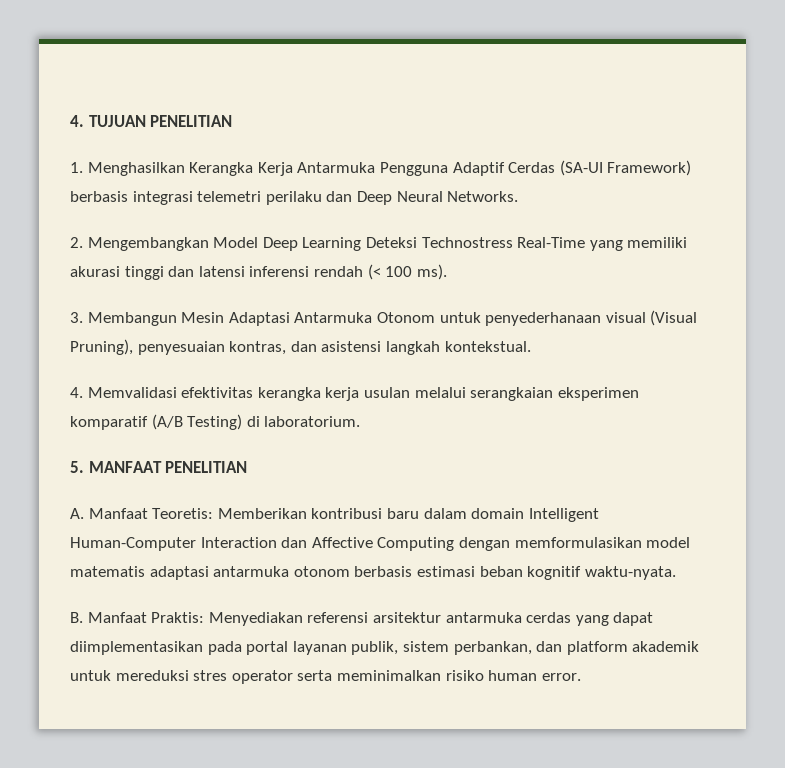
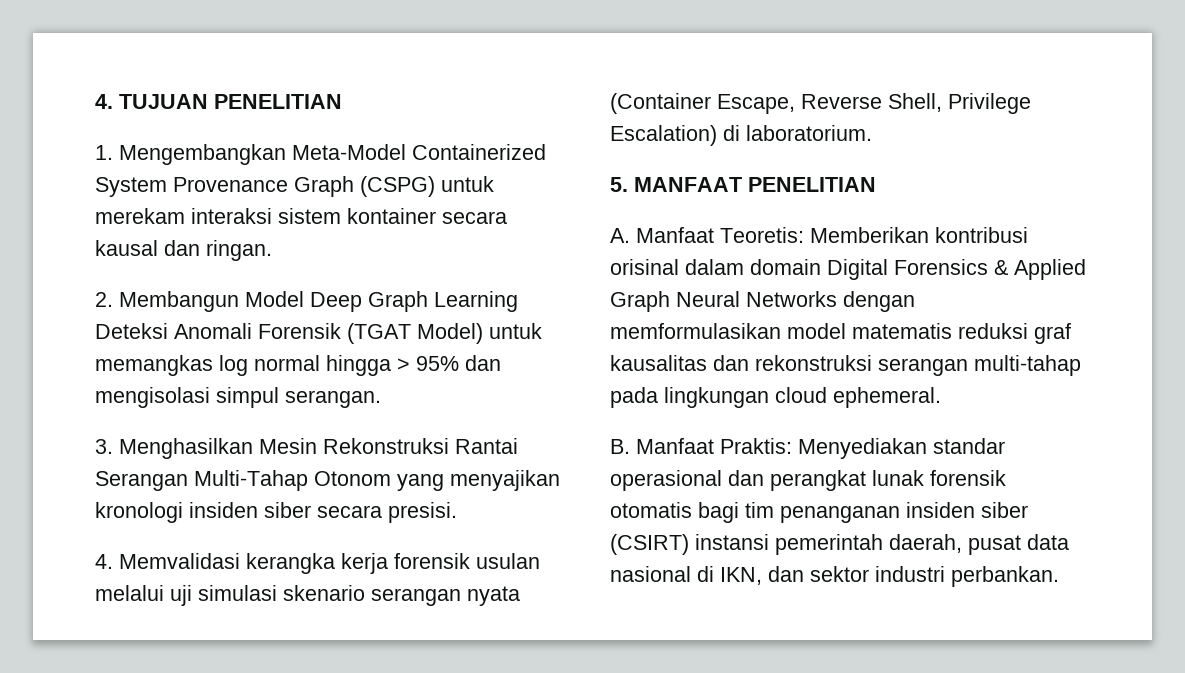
- 1. Menghasilkan Kerangka Kerja Antarmuka Pengguna Adaptif Cerdas (SA-UI Framework) berbasis integrasi telemetri perilaku dan Deep Neural Networks.
+ 1. Mengembangkan Meta-Model Containerized System Provenance Graph (CSPG) untuk merekam interaksi sistem kontainer secara kausal dan ringan.
- 2. Mengembangkan Model Deep Learning Deteksi Technostress Real-Time yang memiliki akurasi tinggi dan latensi inferensi rendah (< 100 ms).
- 3. Membangun Mesin Adaptasi Antarmuka Otonom untuk penyederhanaan visual (Visual Pruning), penyesuaian kontras, dan asistensi langkah kontekstual.
+ 2. Membangun Model Deep Graph Learning Deteksi Anomali Forensik (TGAT Model) untuk memangkas log normal hingga > 95% dan mengisolasi simpul serangan.
+ 3. Menghasilkan Mesin Rekonstruksi Rantai Serangan Multi-Tahap Otonom yang menyajikan kronologi insiden siber secara presisi.
- 4. Memvalidasi efektivitas kerangka kerja usulan melalui serangkaian eksperimen komparatif (A/B Testing) di laboratorium.
+ 4. Memvalidasi kerangka kerja forensik usulan melalui uji simulasi skenario serangan nyata (Container Escape, Reverse Shell, Privilege Escalation) di laboratorium.
- A. Manfaat Teoretis: Memberikan kontribusi baru dalam domain Intelligent Human-Computer Interaction dan Affective Computing dengan memformulasikan model matematis adaptasi antarmuka otonom berbasis estimasi beban kognitif waktu-nyata.
- B. Manfaat Praktis: Menyediakan referensi arsitektur antarmuka cerdas yang dapat diimplementasikan pada portal layanan publik, sistem perbankan, dan platform akademik untuk mereduksi stres operator serta meminimalkan risiko human error.
+ A. Manfaat Teoretis: Memberikan kontribusi orisinal dalam domain Digital Forensics & Applied Graph Neural Networks dengan memformulasikan model matematis reduksi graf kausalitas dan rekonstruksi serangan multi-tahap pada lingkungan cloud ephemeral.
+ B. Manfaat Praktis: Menyediakan standar operasional dan perangkat lunak forensik otomatis bagi tim penanganan insiden siber (CSIRT) instansi pemerintah daerah, pusat data nasional di IKN, dan sektor industri perbankan.

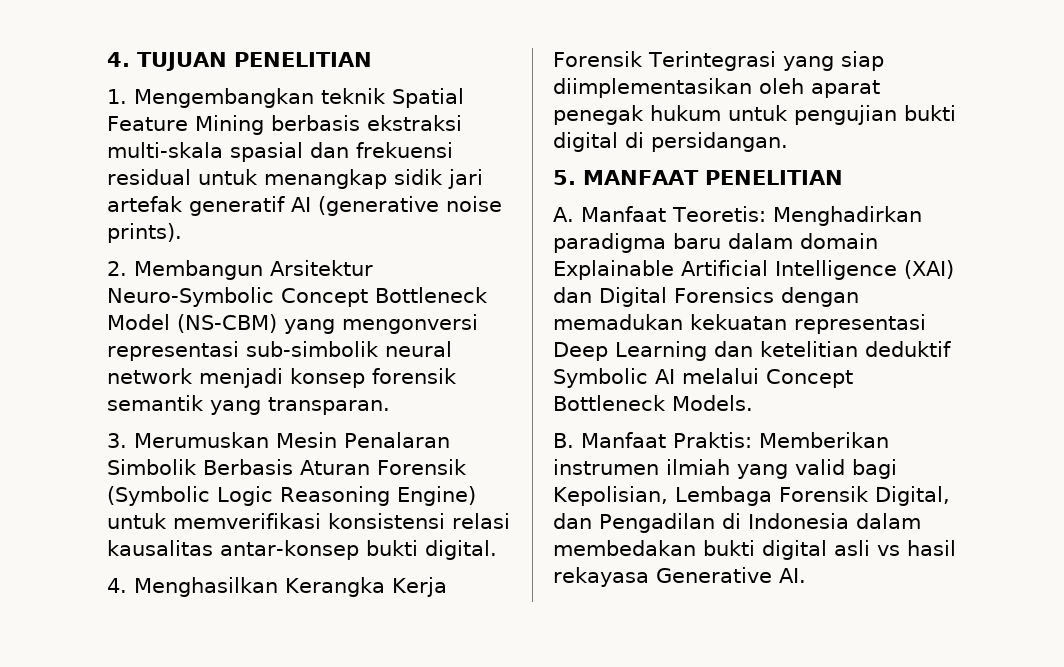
- 1. Mengembangkan Meta-Model Containerized System Provenance Graph (CSPG) untuk merekam interaksi sistem kontainer secara kausal dan ringan.
- 2. Membangun Model Deep Graph Learning Deteksi Anomali Forensik (TGAT Model) untuk memangkas log normal hingga > 95% dan mengisolasi simpul serangan.
- 3. Menghasilkan Mesin Rekonstruksi Rantai Serangan Multi-Tahap Otonom yang menyajikan kronologi insiden siber secara presisi.
- 4. Memvalidasi kerangka kerja forensik usulan melalui uji simulasi skenario serangan nyata (Container Escape, Reverse Shell, Privilege Escalation) di laboratorium.
+ 1. Mengembangkan teknik Spatial Feature Mining berbasis ekstraksi multi-skala spasial dan frekuensi residual untuk menangkap sidik jari artefak generatif AI (generative noise prints).
+ 2. Membangun Arsitektur Neuro-Symbolic Concept Bottleneck Model (NS-CBM) yang mengonversi representasi sub-simbolik neural network menjadi konsep forensik semantik yang transparan.
+ 3. Merumuskan Mesin Penalaran Simbolik Berbasis Aturan Forensik (Symbolic Logic Reasoning Engine) untuk memverifikasi konsistensi relasi kausalitas antar-konsep bukti digital.
+ 4. Menghasilkan Kerangka Kerja Forensik Terintegrasi yang siap diimplementasikan oleh aparat penegak hukum untuk pengujian bukti digital di persidangan.
- A. Manfaat Teoretis: Memberikan kontribusi orisinal dalam domain Digital Forensics & Applied Graph Neural Networks dengan memformulasikan model matematis reduksi graf kausalitas dan rekonstruksi serangan multi-tahap pada lingkungan cloud ephemeral.
- B. Manfaat Praktis: Menyediakan standar operasional dan perangkat lunak forensik otomatis bagi tim penanganan insiden siber (CSIRT) instansi pemerintah daerah, pusat data nasional di IKN, dan sektor industri perbankan.
+ A. Manfaat Teoretis: Menghadirkan paradigma baru dalam domain Explainable Artificial Intelligence (XAI) dan Digital Forensics dengan memadukan kekuatan representasi Deep Learning dan ketelitian deduktif Symbolic AI melalui Concept Bottleneck Models.
+ B. Manfaat Praktis: Memberikan instrumen ilmiah yang valid bagi Kepolisian, Lembaga Forensik Digital, dan Pengadilan di Indonesia dalam membedakan bukti digital asli vs hasil rekayasa Generative AI.

